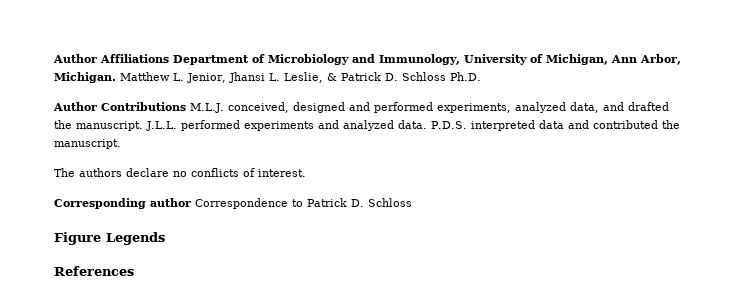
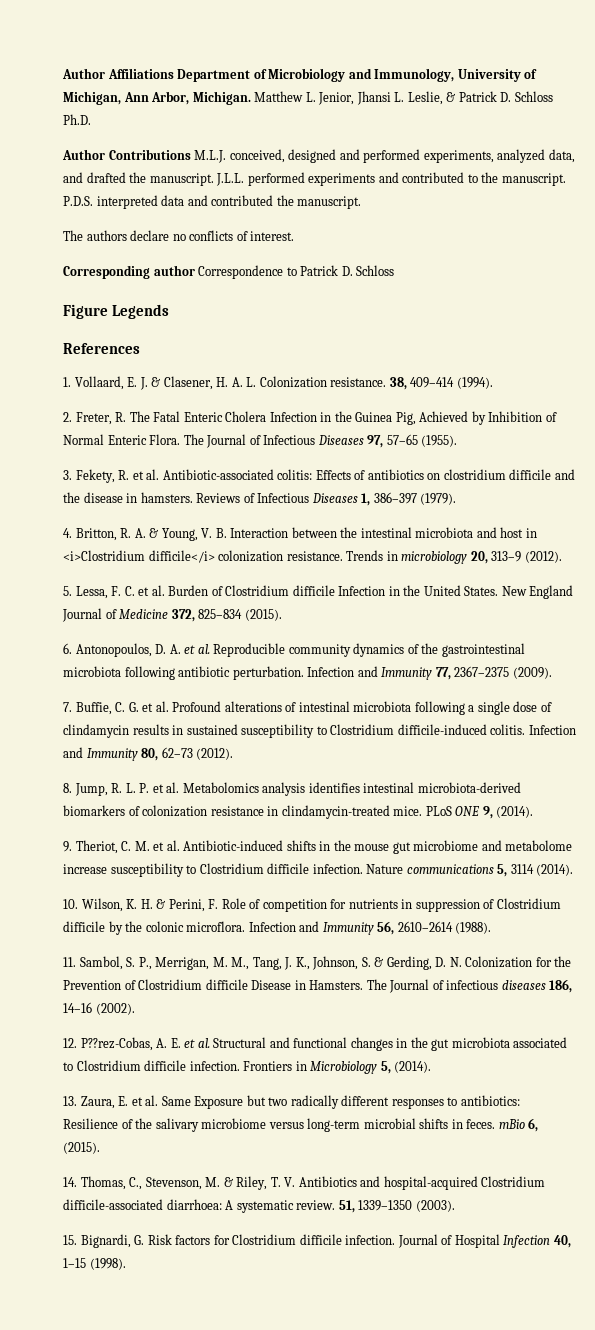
- J.L.L. performed experiments and analyzed data.
+ J.L.L. performed experiments and contributed to the manuscript.
+ 1. Vollaard, E. J. & Clasener, H. A. L. Colonization resistance. 38, 409–414 (1994).
+ 2. Freter, R. The Fatal Enteric Cholera Infection in the Guinea Pig, Achieved by Inhibition of Normal Enteric Flora. The Journal of Infectious Diseases 97, 57–65 (1955).
+ 3. Fekety, R. et al. Antibiotic-associated colitis: Effects of antibiotics on clostridium difficile and the disease in hamsters. Reviews of Infectious Diseases 1, 386–397 (1979).
+ 4. Britton, R. A. & Young, V. B. Interaction between the intestinal microbiota and host in <i>Clostridium difficile</i> colonization resistance. Trends in microbiology 20, 313–9 (2012).
+ 5. Lessa, F. C. et al. Burden of Clostridium difficile Infection in the United States. New England Journal of Medicine 372, 825–834 (2015).
+ 6. Antonopoulos, D. A. et al. Reproducible community dynamics of the gastrointestinal microbiota following antibiotic perturbation. Infection and Immunity 77, 2367–2375 (2009).
+ 7. Buffie, C. G. et al. Profound alterations of intestinal microbiota following a single dose of clindamycin results in sustained susceptibility to Clostridium difficile-induced colitis. Infection and Immunity 80, 62–73 (2012).
+ 8. Jump, R. L. P. et al. Metabolomics analysis identifies intestinal microbiota-derived biomarkers of colonization resistance in clindamycin-treated mice. PLoS ONE 9, (2014).
+ 9. Theriot, C. M. et al. Antibiotic-induced shifts in the mouse gut microbiome and metabolome increase susceptibility to Clostridium difficile infection. Nature communications 5, 3114 (2014).
+ 10. Wilson, K. H. & Perini, F. Role of competition for nutrients in suppression of Clostridium difficile by the colonic microflora. Infection and Immunity 56, 2610–2614 (1988).
+ 11. Sambol, S. P., Merrigan, M. M., Tang, J. K., Johnson, S. & Gerding, D. N. Colonization for the Prevention of Clostridium difficile Disease in Hamsters. The Journal of infectious diseases 186, 14–16 (2002).
+ 12. P??rez-Cobas, A. E. et al. Structural and functional changes in the gut microbiota associated to Clostridium difficile infection. Frontiers in Microbiology 5, (2014).
+ 13. Zaura, E. et al. Same Exposure but two radically different responses to antibiotics: Resilience of the salivary microbiome versus long-term microbial shifts in feces. mBio 6, (2015).
+ 14. Thomas, C., Stevenson, M. & Riley, T. V. Antibiotics and hospital-acquired Clostridium difficile-associated diarrhoea: A systematic review. 51, 1339–1350 (2003).
+ 15. Bignardi, G. Risk factors for Clostridium difficile infection. Journal of Hospital Infection 40, 1–15 (1998).

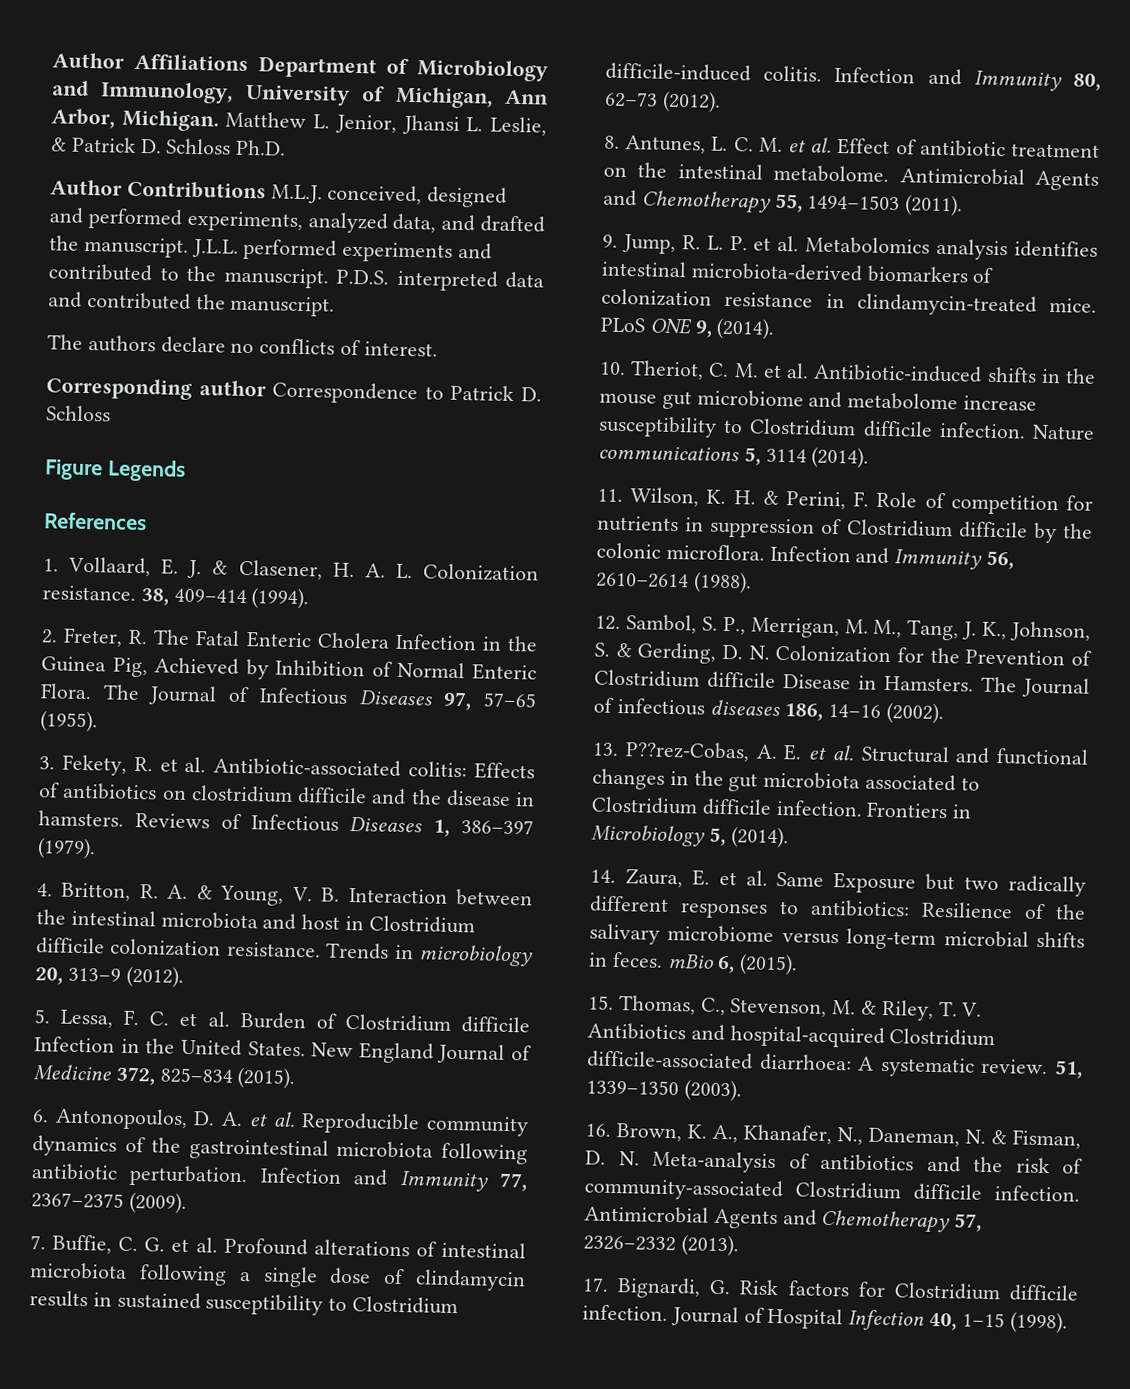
- 4. Britton, R. A. & Young, V. B. Interaction between the intestinal microbiota and host in <i>Clostridium difficile</i> colonization resistance.
+ 4. Britton, R. A. & Young, V. B. Interaction between the intestinal microbiota and host in Clostridium difficile colonization resistance.
- 8. Jump, R. L. P. et al. Metabolomics analysis identifies intestinal microbiota-derived biomarkers of colonization resistance in clindamycin-treated mice.
+ 8. Antunes, L. C. M. et al. Effect of antibiotic treatment on the intestinal metabolome. Antimicrobial Agents and Chemotherapy 55, 1494–1503 (2011).
+ 9. Jump, R. L. P. et al. Metabolomics analysis identifies intestinal microbiota-derived biomarkers of colonization resistance in clindamycin-treated mice.
- 9. Theriot, C. M. et al. Antibiotic-induced shifts in the mouse gut microbiome and metabolome increase susceptibility to Clostridium difficile infection.
+ 10. Theriot, C. M. et al. Antibiotic-induced shifts in the mouse gut microbiome and metabolome increase susceptibility to Clostridium difficile infection.
- 10. Wilson, K. H. & Perini, F. Role of competition for nutrients in suppression of Clostridium difficile by the colonic microflora.
+ 11. Wilson, K. H. & Perini, F. Role of competition for nutrients in suppression of Clostridium difficile by the colonic microflora.
- 11. Sambol, S. P., Merrigan, M. M., Tang, J. K., Johnson, S. & Gerding, D. N. Colonization for the Prevention of Clostridium difficile Disease in Hamsters.
+ 12. Sambol, S. P., Merrigan, M. M., Tang, J. K., Johnson, S. & Gerding, D. N. Colonization for the Prevention of Clostridium difficile Disease in Hamsters.
- 12. P??rez-Cobas, A. E. et al. Structural and functional changes in the gut microbiota associated to Clostridium difficile infection.
+ 13. P??rez-Cobas, A. E. et al. Structural and functional changes in the gut microbiota associated to Clostridium difficile infection.
- 13. Zaura, E. et al. Same Exposure but two radically different responses to antibiotics: Resilience of the salivary microbiome versus long-term microbial shifts in feces. mBio 6, (2015).
+ 14. Zaura, E. et al. Same Exposure but two radically different responses to antibiotics: Resilience of the salivary microbiome versus long-term microbial shifts in feces. mBio 6, (2015).
- 14. Thomas, C., Stevenson, M. & Riley, T. V. Antibiotics and hospital-acquired Clostridium difficile-associated diarrhoea: A systematic review.
+ 15. Thomas, C., Stevenson, M. & Riley, T. V. Antibiotics and hospital-acquired Clostridium difficile-associated diarrhoea: A systematic review.
- 15. Bignardi, G. Risk factors for Clostridium difficile infection.
+ 16. Brown, K. A., Khanafer, N., Daneman, N. & Fisman, D. N. Meta-analysis of antibiotics and the risk of community-associated Clostridium difficile infection. Antimicrobial Agents and Chemotherapy 57, 2326–2332 (2013).
+ 17. Bignardi, G. Risk factors for Clostridium difficile infection.

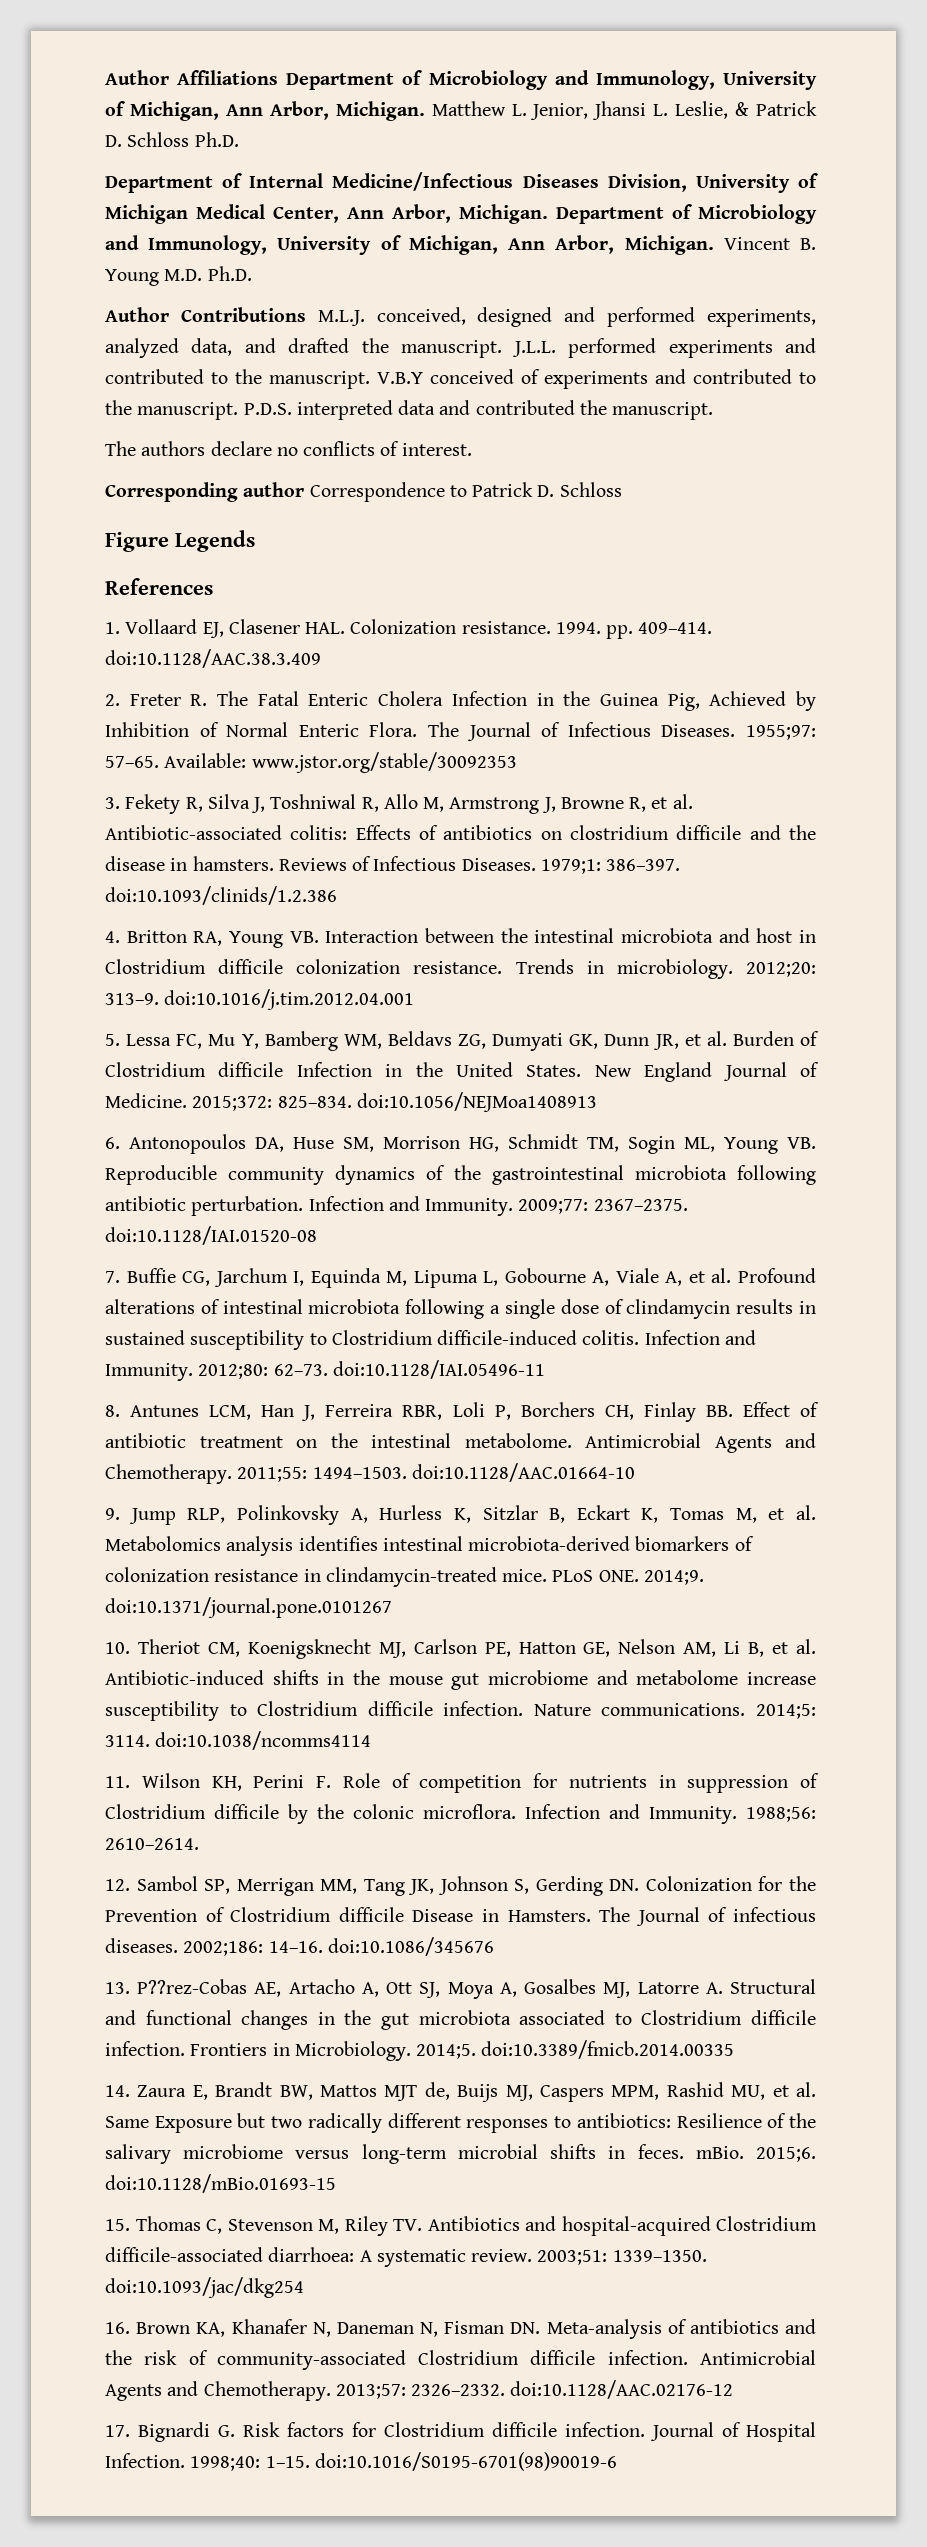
+ Department of Internal Medicine/Infectious Diseases Division, University of Michigan Medical Center, Ann Arbor, Michigan. Department of Microbiology and Immunology, University of Michigan, Ann Arbor, Michigan. Vincent B. Young M.D. Ph.D.
+ V.B.Y conceived of experiments and contributed to the manuscript.
- 1. Vollaard, E. J. & Clasener, H. A. L. Colonization resistance. 38, 409–414 (1994).
+ 1. Vollaard EJ, Clasener HAL. Colonization resistance. 1994. pp. 409–414. doi:10.1128/AAC.38.3.409
- 2. Freter, R. The Fatal Enteric Cholera Infection in the Guinea Pig, Achieved by Inhibition of Normal Enteric Flora.
+ 2. Freter R. The Fatal Enteric Cholera Infection in the Guinea Pig, Achieved by Inhibition of Normal Enteric Flora.
- The Journal of Infectious Diseases 97, 57–65 (1955).
- 3. Fekety, R. et al. Antibiotic-associated colitis: Effects of antibiotics on clostridium difficile and the disease in hamsters.
+ The Journal of Infectious Diseases. 1955;97: 57–65. Available: www.jstor.org/stable/30092353
+ 3. Fekety R, Silva J, Toshniwal R, Allo M, Armstrong J, Browne R, et al. Antibiotic-associated colitis: Effects of antibiotics on clostridium difficile and the disease in hamsters.
- Reviews of Infectious Diseases 1, 386–397 (1979).
- 4. Britton, R. A. & Young, V. B. Interaction between the intestinal microbiota and host in Clostridium difficile colonization resistance.
+ Reviews of Infectious Diseases. 1979;1: 386–397. doi:10.1093/clinids/1.2.386
+ 4. Britton RA, Young VB. Interaction between the intestinal microbiota and host in Clostridium difficile colonization resistance.
- Trends in microbiology 20, 313–9 (2012).
- 5. Lessa, F. C. et al. Burden of Clostridium difficile Infection in the United States.
+ Trends in microbiology. 2012;20: 313–9. doi:10.1016/j.tim.2012.04.001
+ 5. Lessa FC, Mu Y, Bamberg WM, Beldavs ZG, Dumyati GK, Dunn JR, et al. Burden of Clostridium difficile Infection in the United States.
- New England Journal of Medicine 372, 825–834 (2015).
- 6. Antonopoulos, D. A. et al. Reproducible community dynamics of the gastrointestinal microbiota following antibiotic perturbation.
+ New England Journal of Medicine. 2015;372: 825–834. doi:10.1056/NEJMoa1408913
+ 6. Antonopoulos DA, Huse SM, Morrison HG, Schmidt TM, Sogin ML, Young VB. Reproducible community dynamics of the gastrointestinal microbiota following antibiotic perturbation.
- Infection and Immunity 77, 2367–2375 (2009).
- 7. Buffie, C. G. et al. Profound alterations of intestinal microbiota following a single dose of clindamycin results in sustained susceptibility to Clostridium difficile-induced colitis.
+ Infection and Immunity. 2009;77: 2367–2375. doi:10.1128/IAI.01520-08
+ 7. Buffie CG, Jarchum I, Equinda M, Lipuma L, Gobourne A, Viale A, et al. Profound alterations of intestinal microbiota following a single dose of clindamycin results in sustained susceptibility to Clostridium difficile-induced colitis.
- Infection and Immunity 80, 62–73 (2012).
- 8. Antunes, L. C. M. et al. Effect of antibiotic treatment on the intestinal metabolome.
+ Infection and Immunity. 2012;80: 62–73. doi:10.1128/IAI.05496-11
+ 8. Antunes LCM, Han J, Ferreira RBR, Loli P, Borchers CH, Finlay BB. Effect of antibiotic treatment on the intestinal metabolome.
- Antimicrobial Agents and Chemotherapy 55, 1494–1503 (2011).
- 9. Jump, R. L. P. et al. Metabolomics analysis identifies intestinal microbiota-derived biomarkers of colonization resistance in clindamycin-treated mice.
+ Antimicrobial Agents and Chemotherapy. 2011;55: 1494–1503. doi:10.1128/AAC.01664-10
+ 9. Jump RLP, Polinkovsky A, Hurless K, Sitzlar B, Eckart K, Tomas M, et al. Metabolomics analysis identifies intestinal microbiota-derived biomarkers of colonization resistance in clindamycin-treated mice.
- PLoS ONE 9, (2014).
- 10. Theriot, C. M. et al. Antibiotic-induced shifts in the mouse gut microbiome and metabolome increase susceptibility to Clostridium difficile infection.
+ PLoS ONE. 2014;9. doi:10.1371/journal.pone.0101267
+ 10. Theriot CM, Koenigsknecht MJ, Carlson PE, Hatton GE, Nelson AM, Li B, et al. Antibiotic-induced shifts in the mouse gut microbiome and metabolome increase susceptibility to Clostridium difficile infection.
- Nature communications 5, 3114 (2014).
- 11. Wilson, K. H. & Perini, F. Role of competition for nutrients in suppression of Clostridium difficile by the colonic microflora.
+ Nature communications. 2014;5: 3114. doi:10.1038/ncomms4114
+ 11. Wilson KH, Perini F. Role of competition for nutrients in suppression of Clostridium difficile by the colonic microflora.
- Infection and Immunity 56, 2610–2614 (1988).
- 12. Sambol, S. P., Merrigan, M. M., Tang, J. K., Johnson, S. & Gerding, D. N. Colonization for the Prevention of Clostridium difficile Disease in Hamsters.
+ Infection and Immunity. 1988;56: 2610–2614.
+ 12. Sambol SP, Merrigan MM, Tang JK, Johnson S, Gerding DN. Colonization for the Prevention of Clostridium difficile Disease in Hamsters.
- The Journal of infectious diseases 186, 14–16 (2002).
- 13. P??rez-Cobas, A. E. et al. Structural and functional changes in the gut microbiota associated to Clostridium difficile infection.
+ The Journal of infectious diseases. 2002;186: 14–16. doi:10.1086/345676
+ 13. P??rez-Cobas AE, Artacho A, Ott SJ, Moya A, Gosalbes MJ, Latorre A. Structural and functional changes in the gut microbiota associated to Clostridium difficile infection.
- Frontiers in Microbiology 5, (2014).
- 14. Zaura, E. et al. Same Exposure but two radically different responses to antibiotics: Resilience of the salivary microbiome versus long-term microbial shifts in feces. mBio 6, (2015).
- 15. Thomas, C., Stevenson, M. & Riley, T. V. Antibiotics and hospital-acquired Clostridium difficile-associated diarrhoea: A systematic review.
+ Frontiers in Microbiology. 2014;5. doi:10.3389/fmicb.2014.00335
+ 14. Zaura E, Brandt BW, Mattos MJT de, Buijs MJ, Caspers MPM, Rashid MU, et al. Same Exposure but two radically different responses to antibiotics: Resilience of the salivary microbiome versus long-term microbial shifts in feces. mBio. 2015;6. doi:10.1128/mBio.01693-15
+ 15. Thomas C, Stevenson M, Riley TV. Antibiotics and hospital-acquired Clostridium difficile-associated diarrhoea: A systematic review.
- 51, 1339–1350 (2003).
- 16. Brown, K. A., Khanafer, N., Daneman, N. & Fisman, D. N. Meta-analysis of antibiotics and the risk of community-associated Clostridium difficile infection.
+ 2003;51: 1339–1350. doi:10.1093/jac/dkg254
+ 16. Brown KA, Khanafer N, Daneman N, Fisman DN. Meta-analysis of antibiotics and the risk of community-associated Clostridium difficile infection.
- Antimicrobial Agents and Chemotherapy 57, 2326–2332 (2013).
+ Antimicrobial Agents and Chemotherapy. 2013;57: 2326–2332. doi:10.1128/AAC.02176-12
- 17. Bignardi, G. Risk factors for Clostridium difficile infection.
+ 17. Bignardi G. Risk factors for Clostridium difficile infection.
- Journal of Hospital Infection 40, 1–15 (1998).
+ Journal of Hospital Infection. 1998;40: 1–15. doi:10.1016/S0195-6701(98)90019-6

